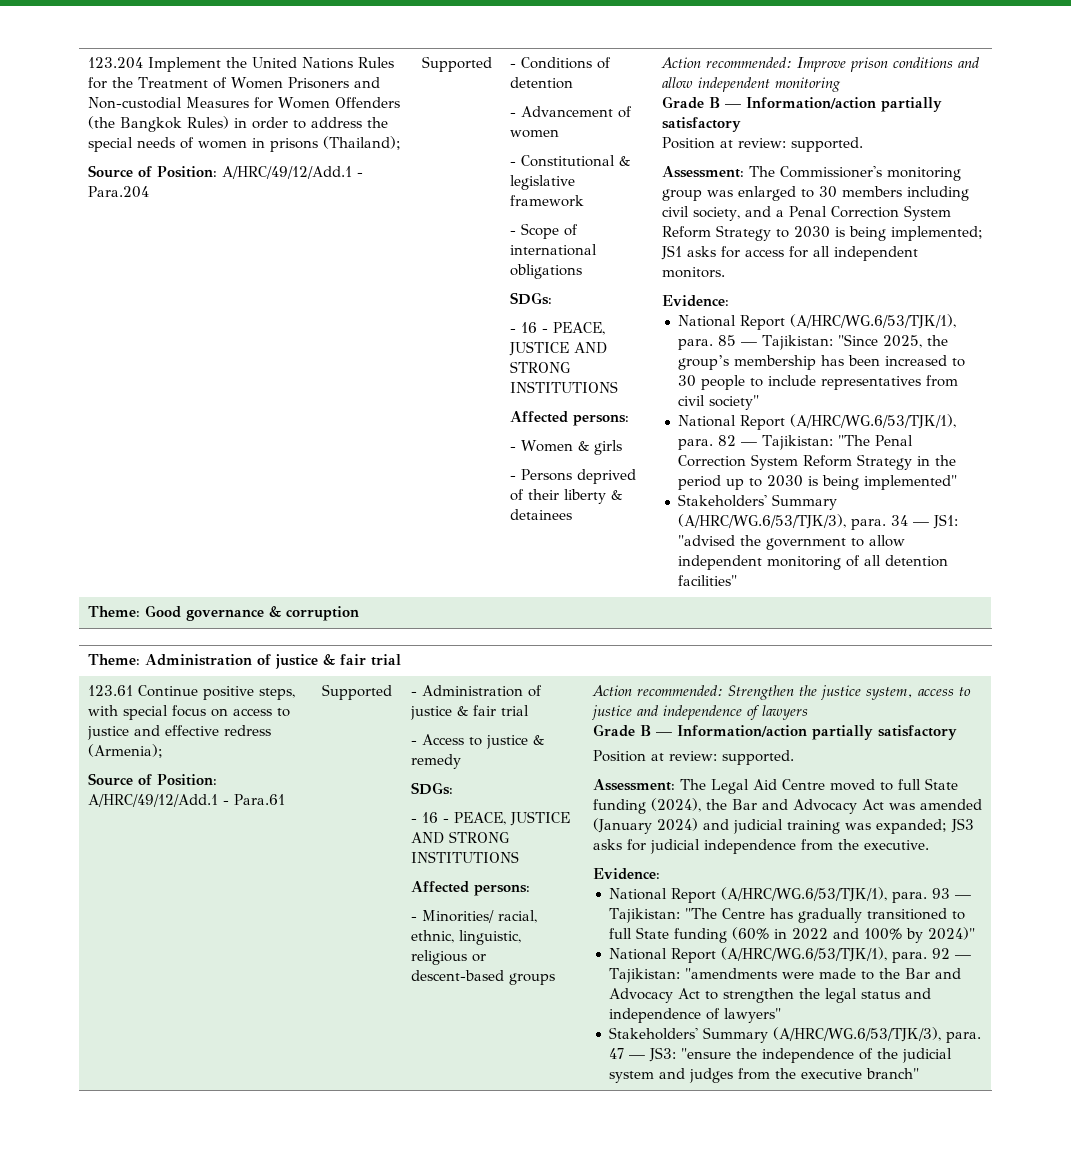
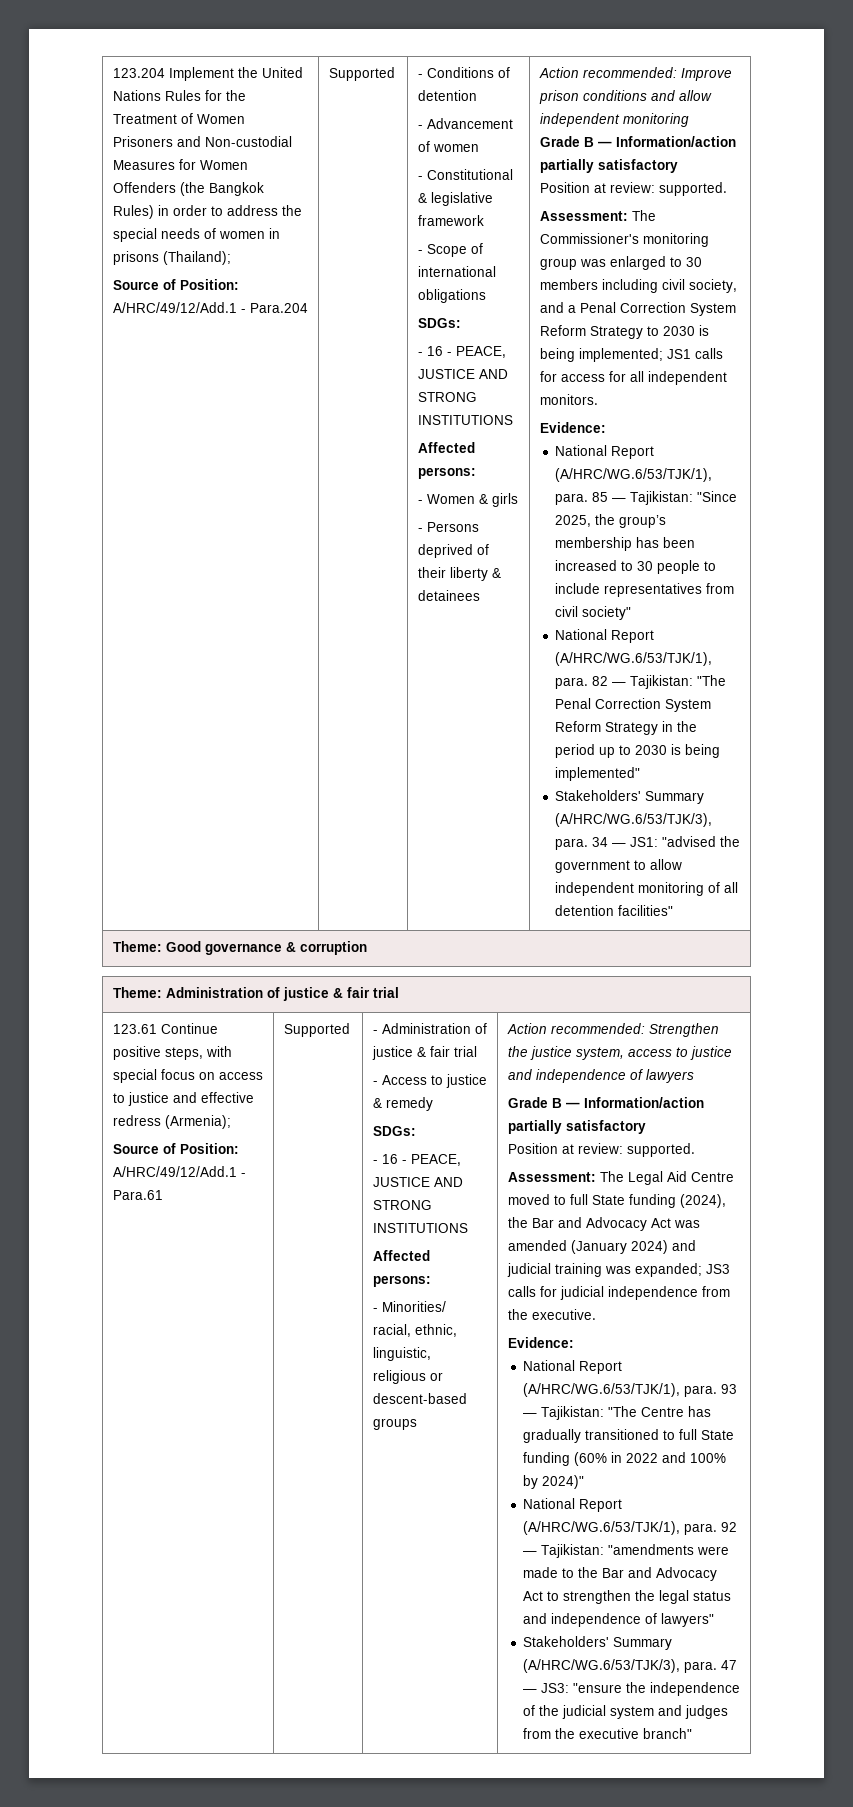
- Assessment: The Commissioner's monitoring group was enlarged to 30 members including civil society, and a Penal Correction System Reform Strategy to 2030 is being implemented; JS1 asks for access for all independent monitors.
+ Assessment: The Commissioner's monitoring group was enlarged to 30 members including civil society, and a Penal Correction System Reform Strategy to 2030 is being implemented; JS1 calls for access for all independent monitors.
- Assessment: The Legal Aid Centre moved to full State funding (2024), the Bar and Advocacy Act was amended (January 2024) and judicial training was expanded; JS3 asks for judicial independence from the executive.
+ Assessment: The Legal Aid Centre moved to full State funding (2024), the Bar and Advocacy Act was amended (January 2024) and judicial training was expanded; JS3 calls for judicial independence from the executive.

